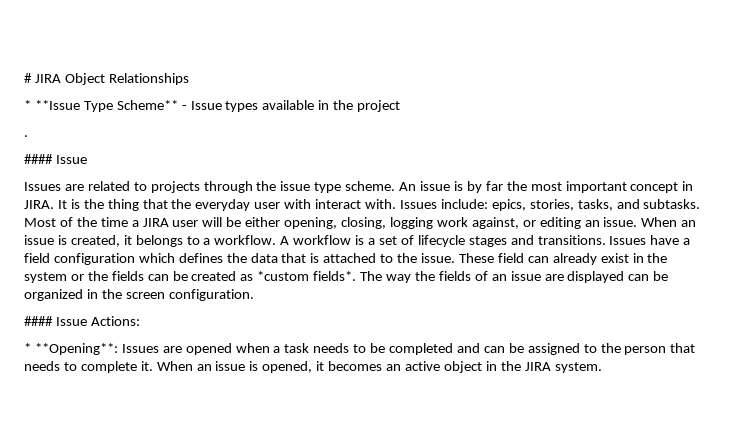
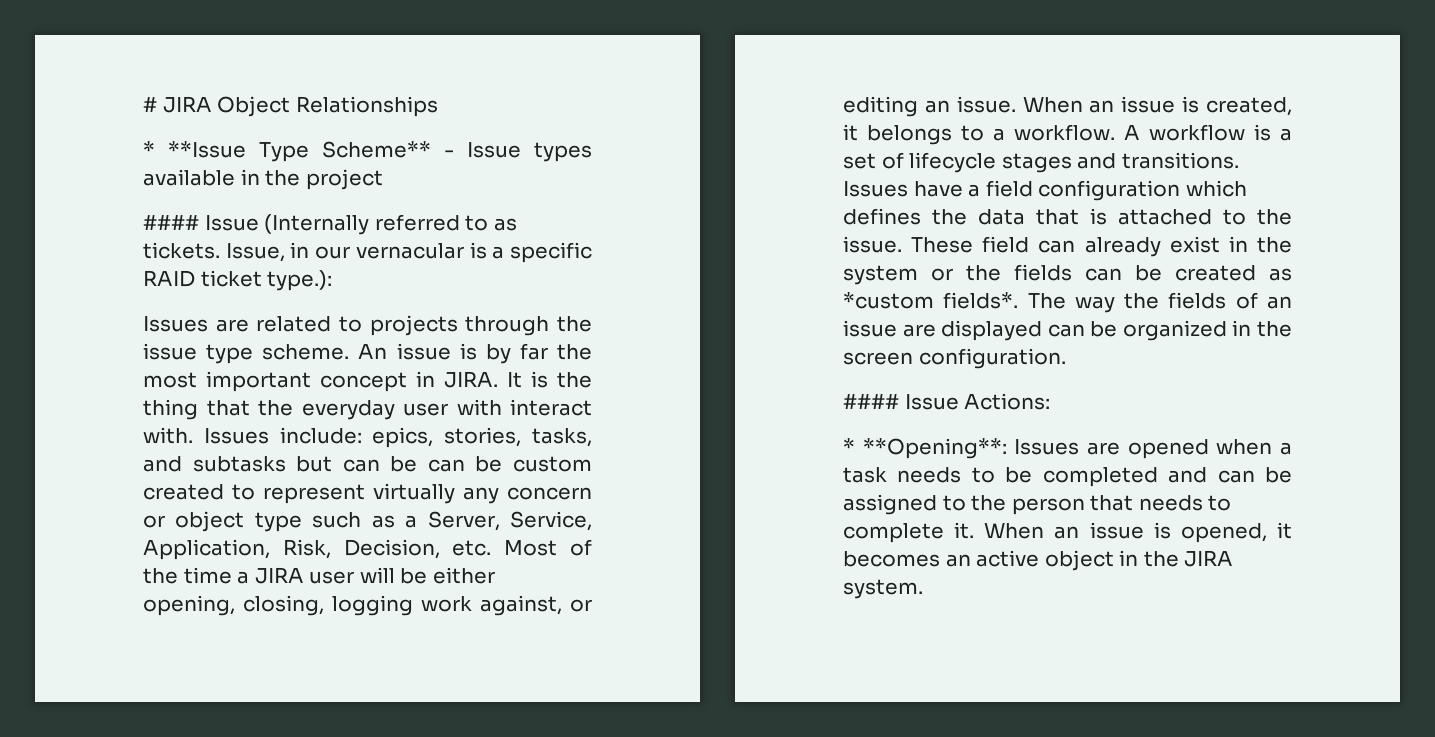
- .
- #### Issue
+ #### Issue (Internally referred to as tickets. Issue, in our vernacular is a specific RAID ticket type.):
- Issues include: epics, stories, tasks, and subtasks. Most of the time a JIRA user will be either opening, closing, logging work against, or editing an issue.
+ Issues include: epics, stories, tasks, and subtasks but can be can be custom created to represent virtually any concern or object type such as a Server, Service, Application, Risk, Decision, etc. Most of the time a JIRA user will be either opening, closing, logging work against, or editing an issue.

